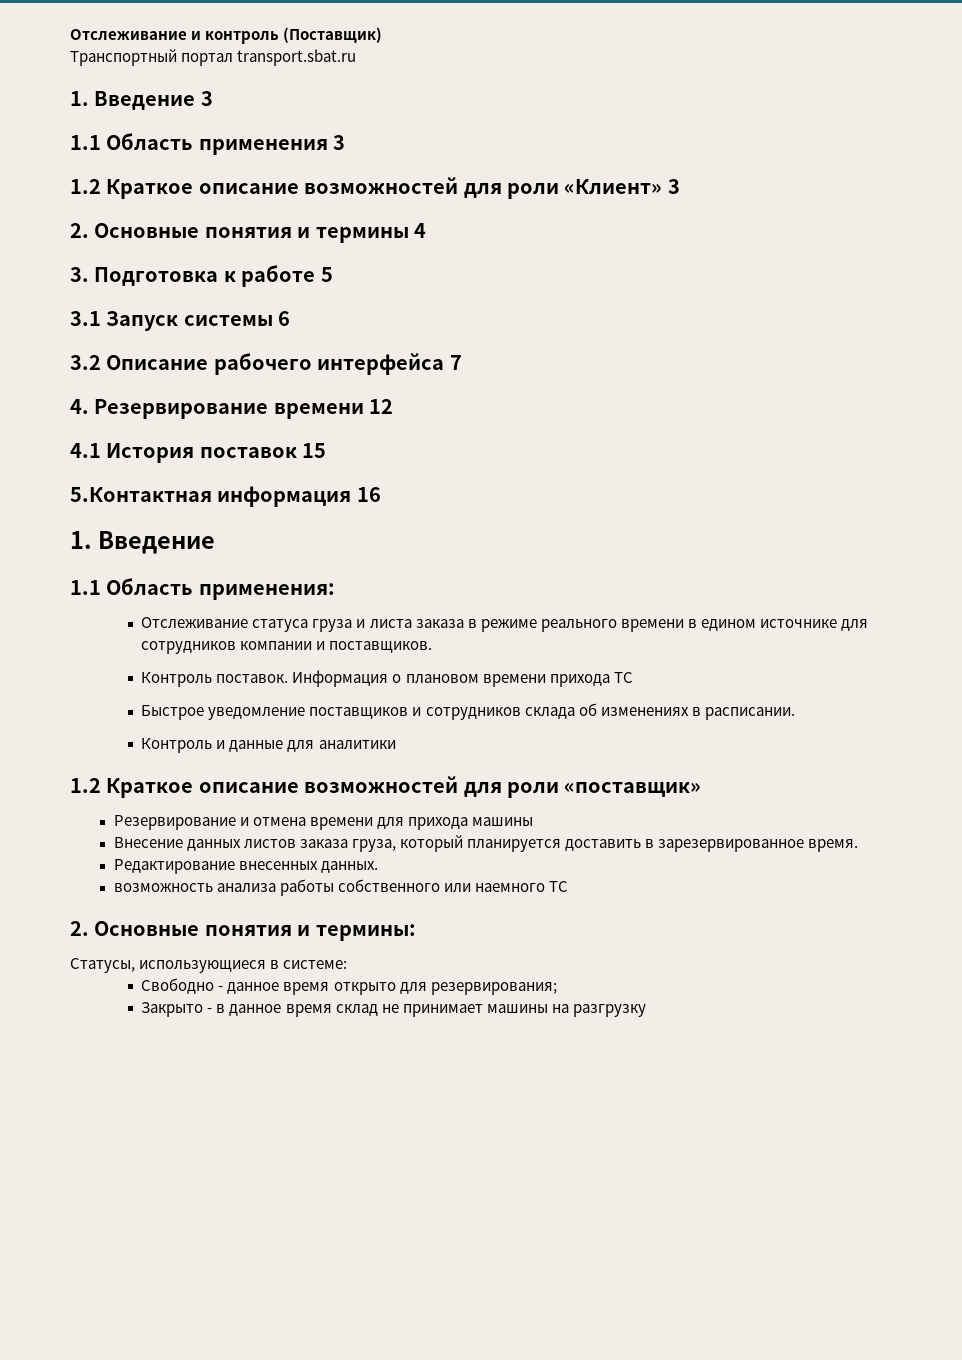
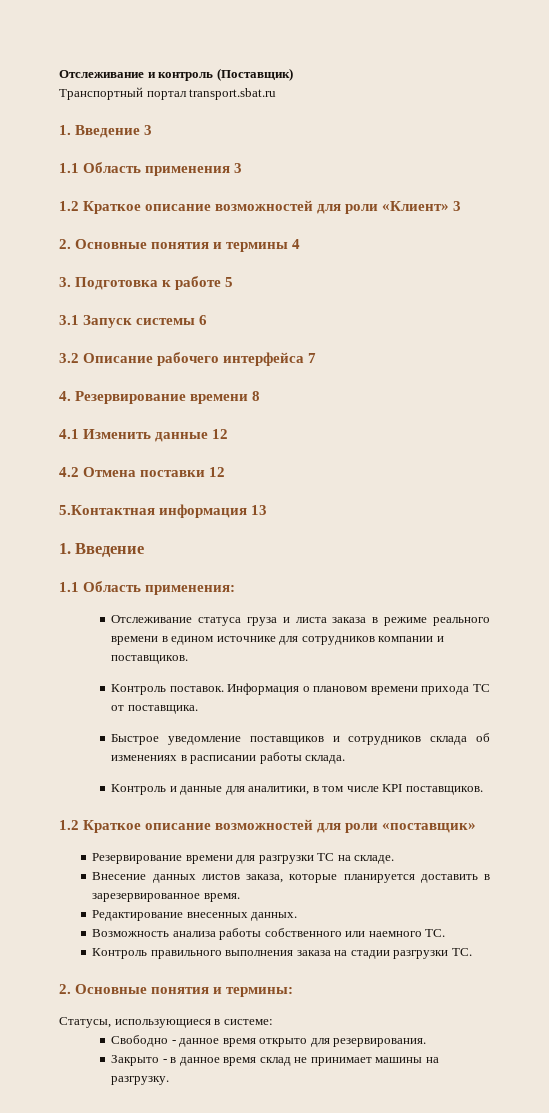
- 4. Резервирование времени 12
- 4.1 История поставок 15
+ 4. Резервирование времени 8
+ 4.1 Изменить данные 12
+ 4.2 Отмена поставки 12
- 5.Контактная информация 16
+ 5.Контактная информация 13
- Информация о плановом времени прихода ТС
+ Информация о плановом времени прихода ТС от поставщика.
- Быстрое уведомление поставщиков и сотрудников склада об изменениях в расписании.
+ Быстрое уведомление поставщиков и сотрудников склада об изменениях в расписании работы склада.
- Контроль и данные для аналитики
+ Контроль и данные для аналитики, в том числе KPI поставщиков.
- Резервирование и отмена времени для прихода машины
+ Резервирование времени для разгрузки ТС на складе.
- Внесение данных листов заказа груза, который планируется доставить в зарезервированное время.
+ Внесение данных листов заказа, которые планируется доставить в зарезервированное время.
- возможность анализа работы собственного или наемного ТС
+ Возможность анализа работы собственного или наемного ТС.
+ Контроль правильного выполнения заказа на стадии разгрузки ТС.
- Свободно - данное время открыто для резервирования;
+ Свободно - данное время открыто для резервирования.
- Закрыто - в данное время склад не принимает машины на разгрузку
+ Закрыто - в данное время склад не принимает машины на разгрузку.

